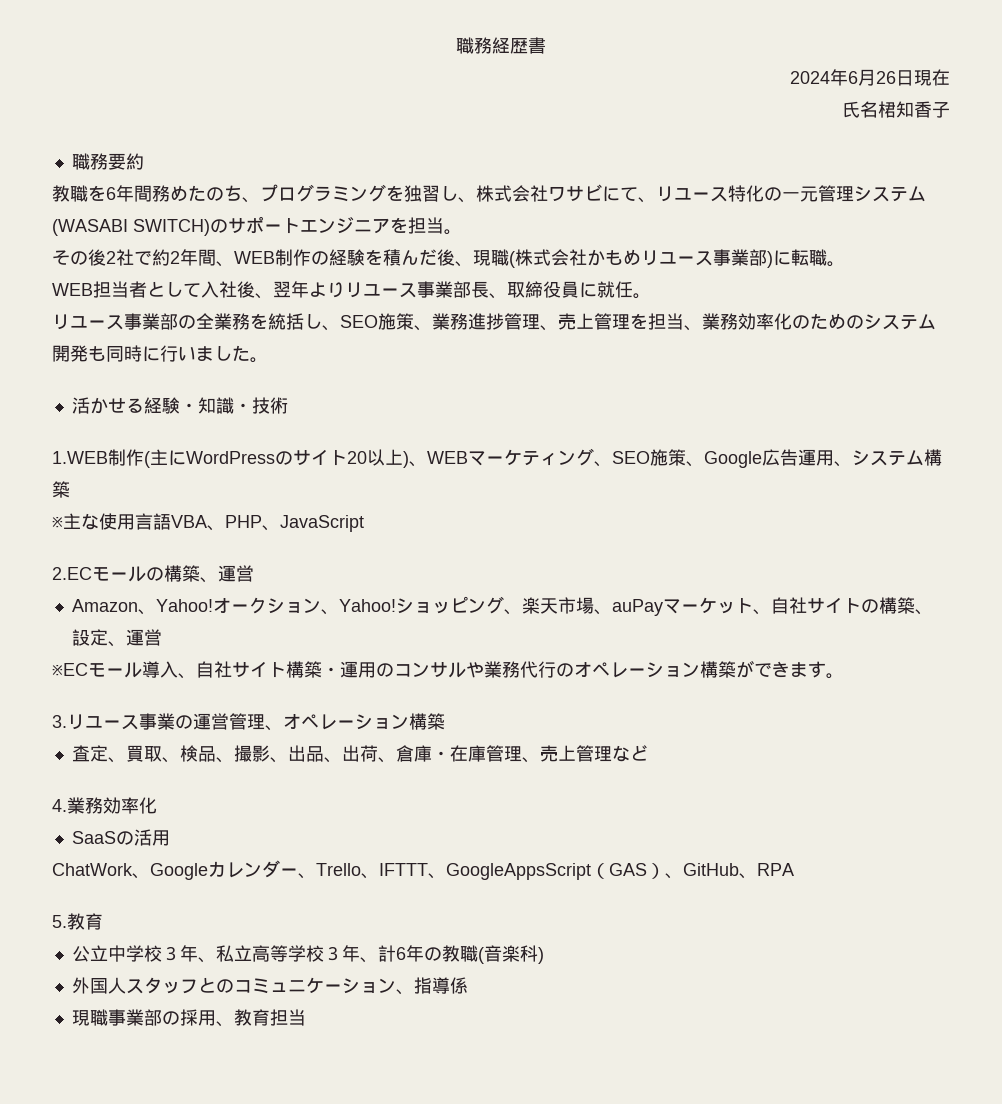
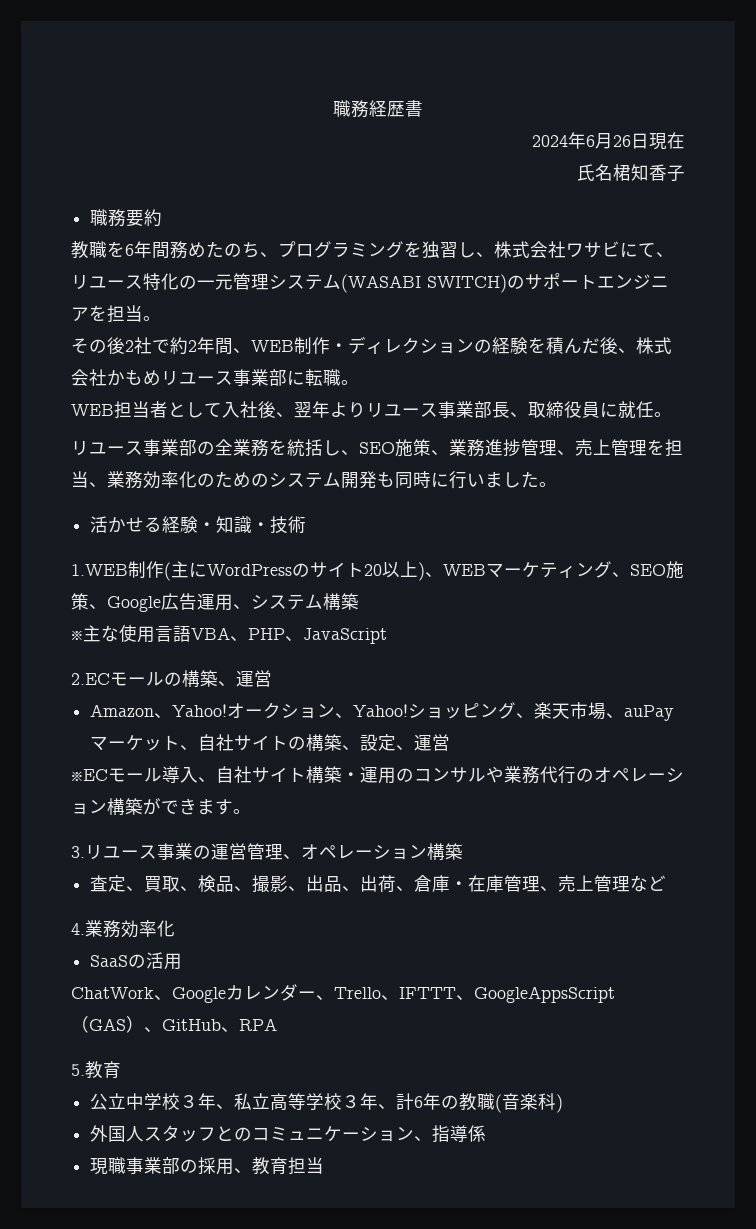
- その後2社で約2年間、WEB制作の経験を積んだ後、現職(株式会社かもめリユース事業部)に転職。
+ その後2社で約2年間、WEB制作・ディレクションの経験を積んだ後、株式会社かもめリユース事業部に転職。

